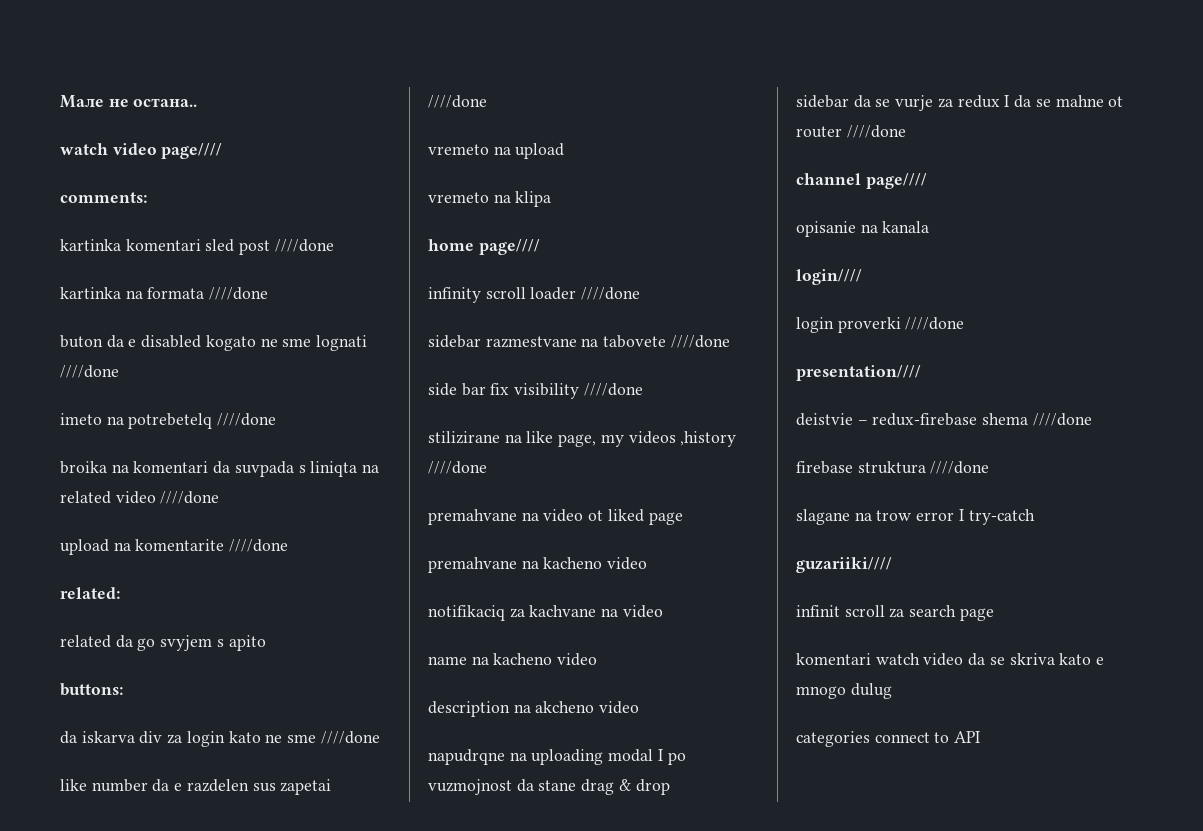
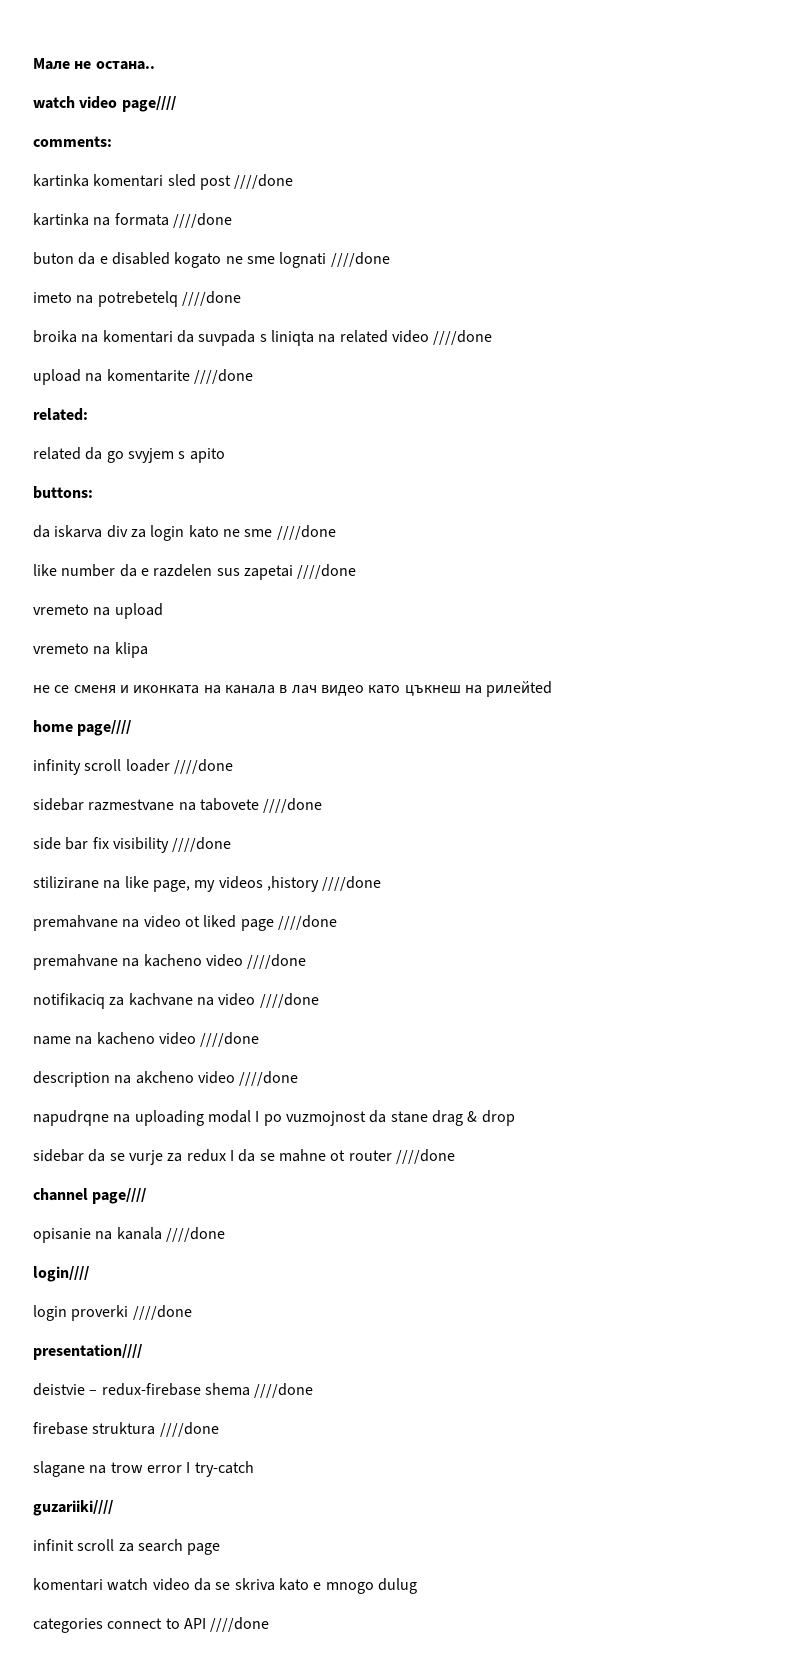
+ не се сменя и иконката на канала в лач видео като цъкнеш на рилейted
- premahvane na video ot liked page
+ premahvane na video ot liked page ////done
- premahvane na kacheno video
+ premahvane na kacheno video ////done
- notifikaciq za kachvane na video
+ notifikaciq za kachvane na video ////done
- name na kacheno video
+ name na kacheno video ////done
- description na akcheno video
+ description na akcheno video ////done
- opisanie na kanala
+ opisanie na kanala ////done
- categories connect to API
+ categories connect to API ////done

